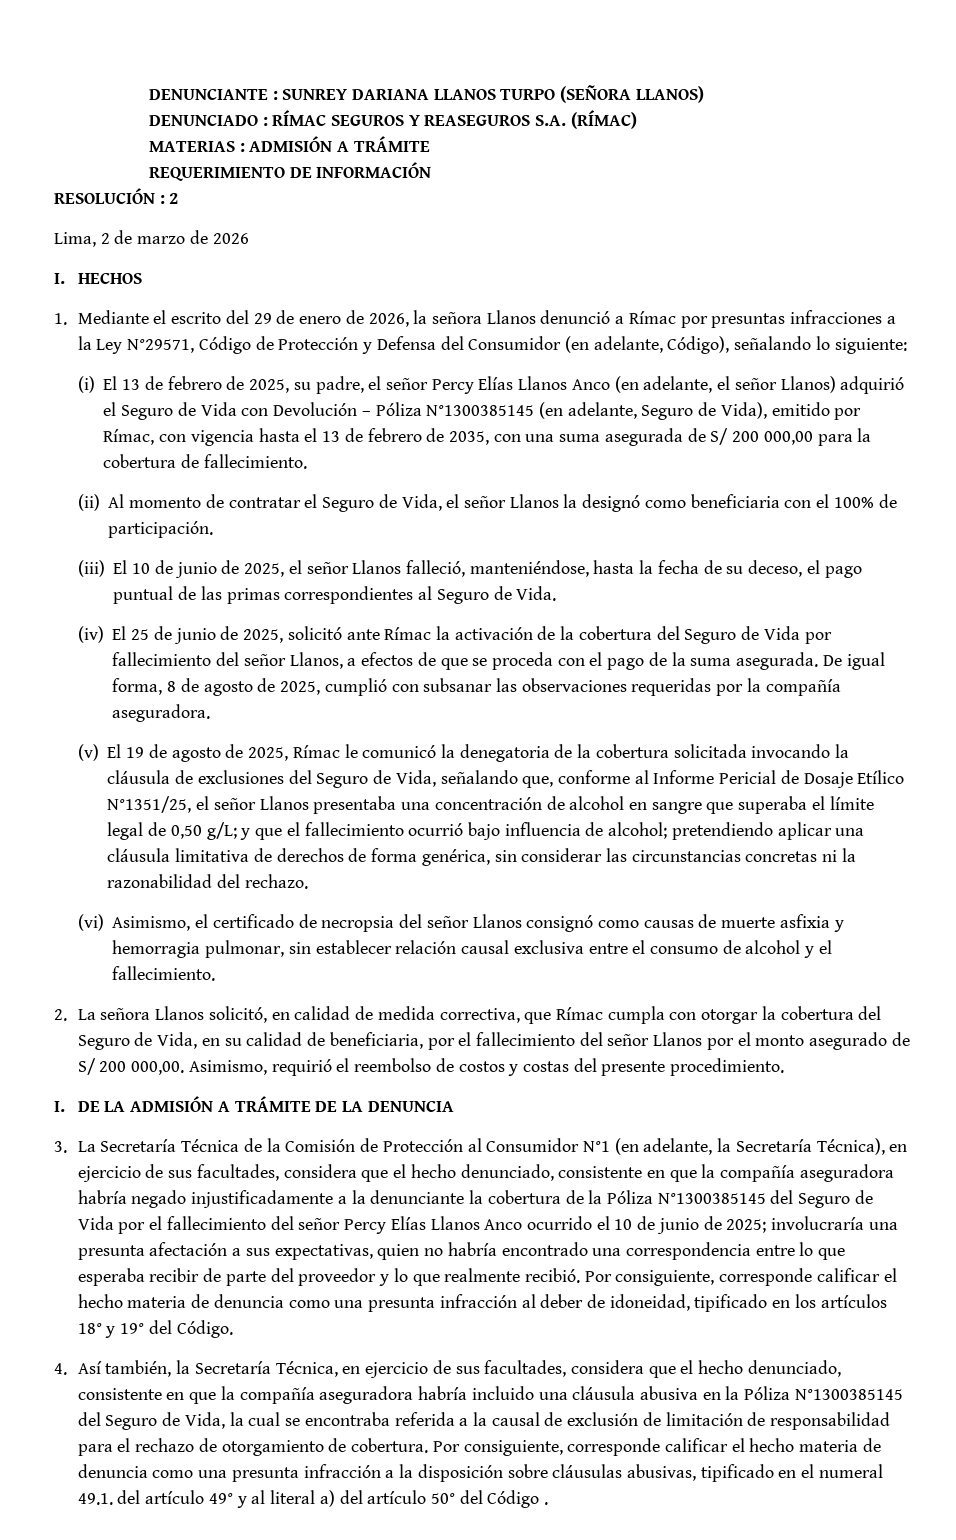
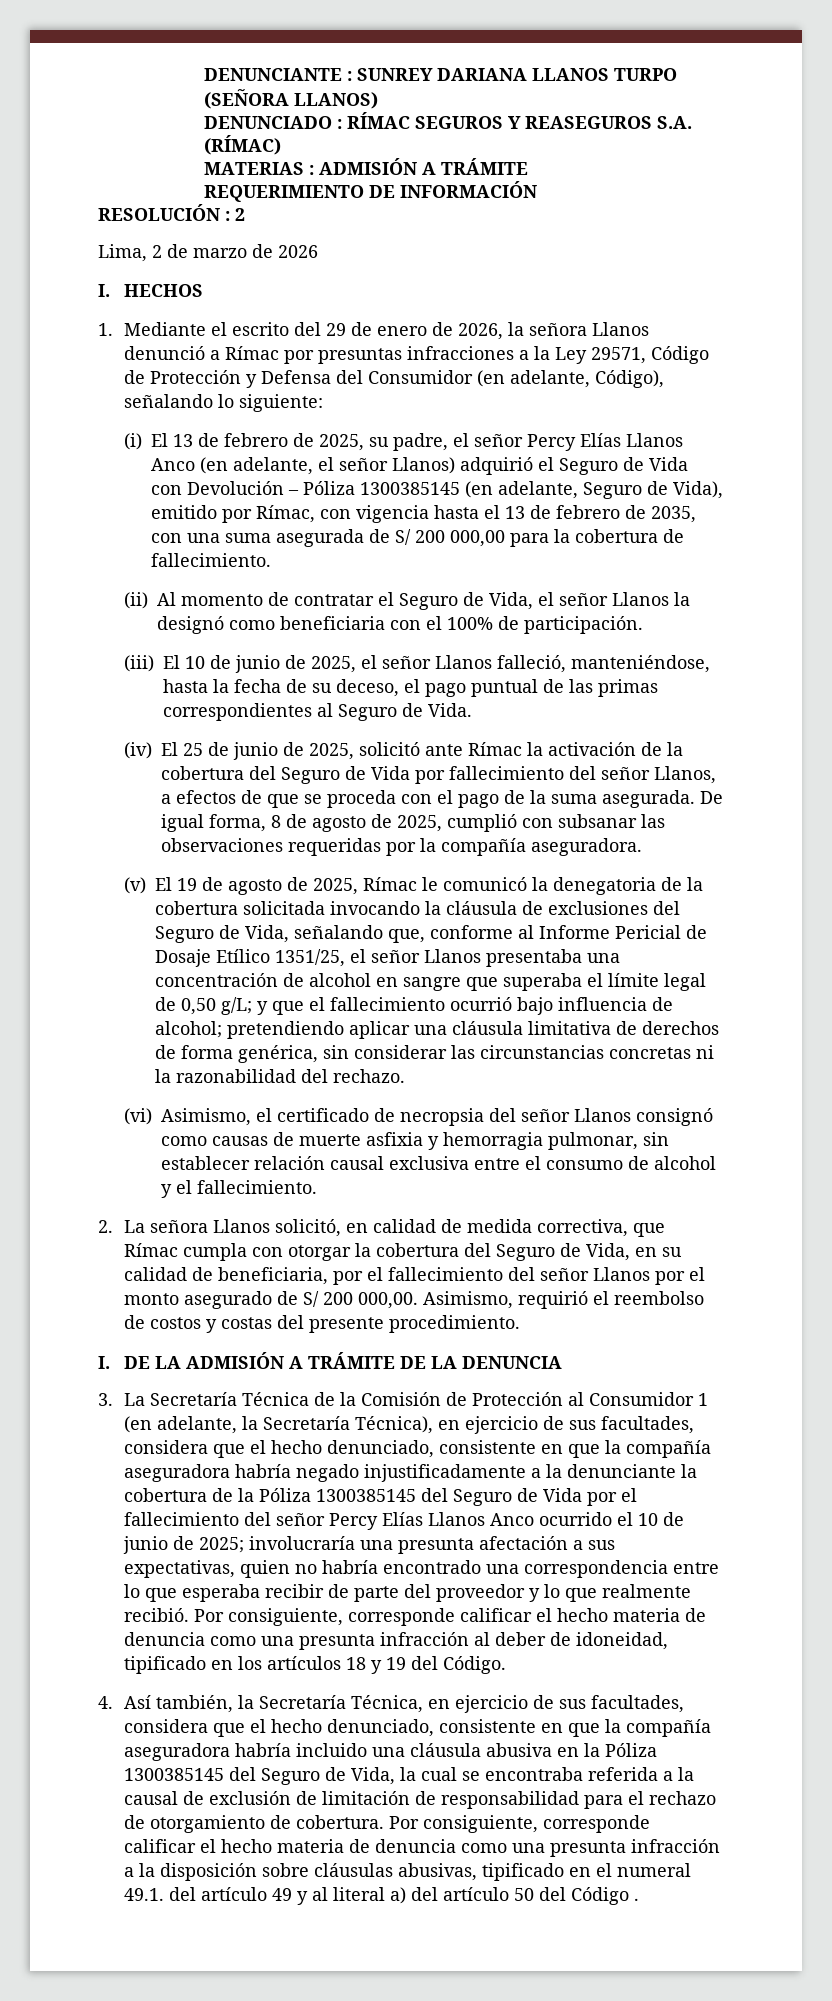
- 1. Mediante el escrito del 29 de enero de 2026, la señora Llanos denunció a Rímac por presuntas infracciones a la Ley N°29571, Código de Protección y Defensa del Consumidor (en adelante, Código), señalando lo siguiente:
+ 1. Mediante el escrito del 29 de enero de 2026, la señora Llanos denunció a Rímac por presuntas infracciones a la Ley 29571, Código de Protección y Defensa del Consumidor (en adelante, Código), señalando lo siguiente:
- (i) El 13 de febrero de 2025, su padre, el señor Percy Elías Llanos Anco (en adelante, el señor Llanos) adquirió el Seguro de Vida con Devolución – Póliza N°1300385145 (en adelante, Seguro de Vida), emitido por Rímac, con vigencia hasta el 13 de febrero de 2035, con una suma asegurada de S/ 200 000,00 para la cobertura de fallecimiento.
+ (i) El 13 de febrero de 2025, su padre, el señor Percy Elías Llanos Anco (en adelante, el señor Llanos) adquirió el Seguro de Vida con Devolución – Póliza 1300385145 (en adelante, Seguro de Vida), emitido por Rímac, con vigencia hasta el 13 de febrero de 2035, con una suma asegurada de S/ 200 000,00 para la cobertura de fallecimiento.
- (v) El 19 de agosto de 2025, Rímac le comunicó la denegatoria de la cobertura solicitada invocando la cláusula de exclusiones del Seguro de Vida, señalando que, conforme al Informe Pericial de Dosaje Etílico N°1351/25, el señor Llanos presentaba una concentración de alcohol en sangre que superaba el límite legal de 0,50 g/L;
+ (v) El 19 de agosto de 2025, Rímac le comunicó la denegatoria de la cobertura solicitada invocando la cláusula de exclusiones del Seguro de Vida, señalando que, conforme al Informe Pericial de Dosaje Etílico 1351/25, el señor Llanos presentaba una concentración de alcohol en sangre que superaba el límite legal de 0,50 g/L;
- 3. La Secretaría Técnica de la Comisión de Protección al Consumidor N°1 (en adelante, la Secretaría Técnica), en ejercicio de sus facultades, considera que el hecho denunciado, consistente en que la compañía aseguradora habría negado injustificadamente a la denunciante la cobertura de la Póliza N°1300385145 del Seguro de Vida por el fallecimiento del señor Percy Elías Llanos Anco ocurrido el 10 de junio de 2025;
+ 3. La Secretaría Técnica de la Comisión de Protección al Consumidor 1 (en adelante, la Secretaría Técnica), en ejercicio de sus facultades, considera que el hecho denunciado, consistente en que la compañía aseguradora habría negado injustificadamente a la denunciante la cobertura de la Póliza 1300385145 del Seguro de Vida por el fallecimiento del señor Percy Elías Llanos Anco ocurrido el 10 de junio de 2025;
- Por consiguiente, corresponde calificar el hecho materia de denuncia como una presunta infracción al deber de idoneidad, tipificado en los artículos 18° y 19° del Código.
+ Por consiguiente, corresponde calificar el hecho materia de denuncia como una presunta infracción al deber de idoneidad, tipificado en los artículos 18 y 19 del Código.
- 4. Así también, la Secretaría Técnica, en ejercicio de sus facultades, considera que el hecho denunciado, consistente en que la compañía aseguradora habría incluido una cláusula abusiva en la Póliza N°1300385145 del Seguro de Vida, la cual se encontraba referida a la causal de exclusión de limitación de responsabilidad para el rechazo de otorgamiento de cobertura.
+ 4. Así también, la Secretaría Técnica, en ejercicio de sus facultades, considera que el hecho denunciado, consistente en que la compañía aseguradora habría incluido una cláusula abusiva en la Póliza 1300385145 del Seguro de Vida, la cual se encontraba referida a la causal de exclusión de limitación de responsabilidad para el rechazo de otorgamiento de cobertura.
- Por consiguiente, corresponde calificar el hecho materia de denuncia como una presunta infracción a la disposición sobre cláusulas abusivas, tipificado en el numeral 49.1. del artículo 49° y al literal a) del artículo 50° del Código .
+ Por consiguiente, corresponde calificar el hecho materia de denuncia como una presunta infracción a la disposición sobre cláusulas abusivas, tipificado en el numeral 49.1. del artículo 49 y al literal a) del artículo 50 del Código .

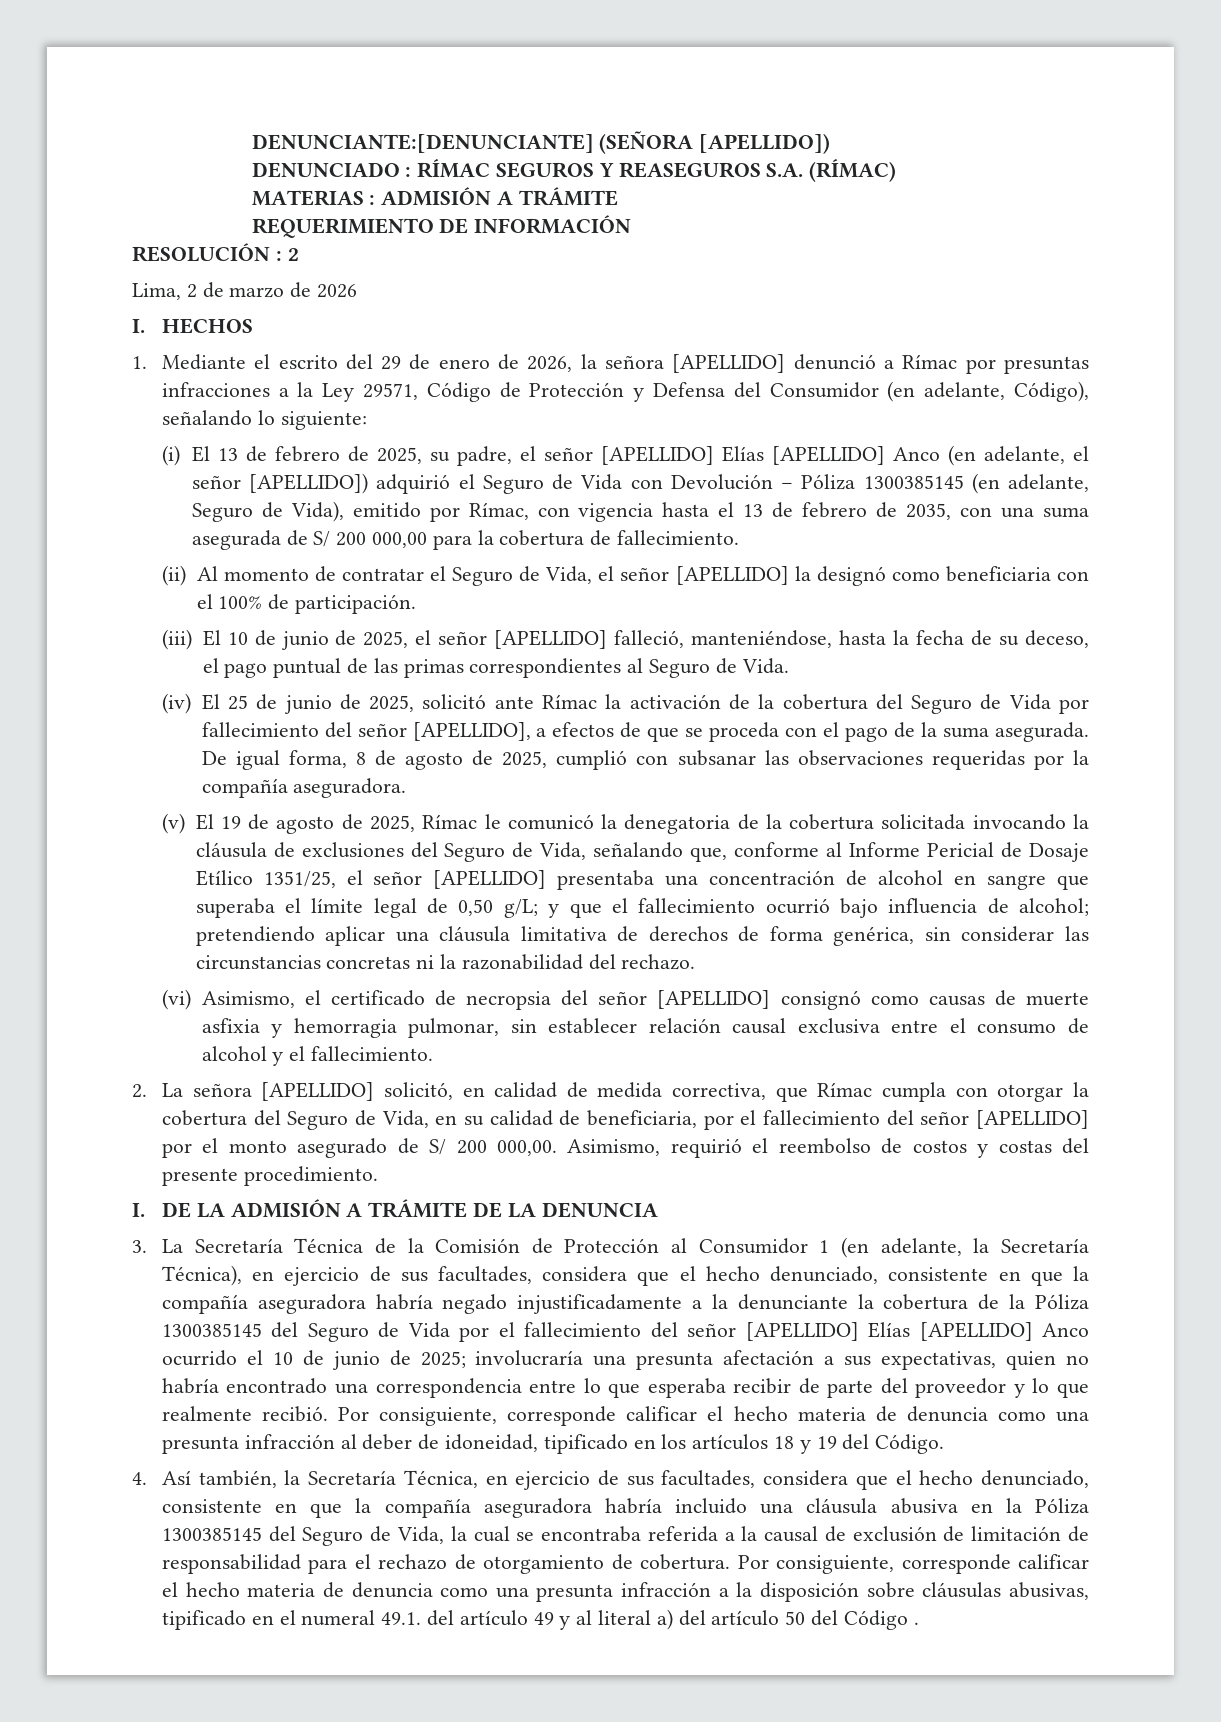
- DENUNCIANTE : SUNREY DARIANA LLANOS TURPO (SEÑORA LLANOS)
+ DENUNCIANTE:[DENUNCIANTE] (SEÑORA [APELLIDO])
- 1. Mediante el escrito del 29 de enero de 2026, la señora Llanos denunció a Rímac por presuntas infracciones a la Ley 29571, Código de Protección y Defensa del Consumidor (en adelante, Código), señalando lo siguiente:
+ 1. Mediante el escrito del 29 de enero de 2026, la señora [APELLIDO] denunció a Rímac por presuntas infracciones a la Ley 29571, Código de Protección y Defensa del Consumidor (en adelante, Código), señalando lo siguiente:
- (i) El 13 de febrero de 2025, su padre, el señor Percy Elías Llanos Anco (en adelante, el señor Llanos) adquirió el Seguro de Vida con Devolución – Póliza 1300385145 (en adelante, Seguro de Vida), emitido por Rímac, con vigencia hasta el 13 de febrero de 2035, con una suma asegurada de S/ 200 000,00 para la cobertura de fallecimiento.
+ (i) El 13 de febrero de 2025, su padre, el señor [APELLIDO] Elías [APELLIDO] Anco (en adelante, el señor [APELLIDO]) adquirió el Seguro de Vida con Devolución – Póliza 1300385145 (en adelante, Seguro de Vida), emitido por Rímac, con vigencia hasta el 13 de febrero de 2035, con una suma asegurada de S/ 200 000,00 para la cobertura de fallecimiento.
- (ii) Al momento de contratar el Seguro de Vida, el señor Llanos la designó como beneficiaria con el 100% de participación.
+ (ii) Al momento de contratar el Seguro de Vida, el señor [APELLIDO] la designó como beneficiaria con el 100% de participación.
- (iii) El 10 de junio de 2025, el señor Llanos falleció, manteniéndose, hasta la fecha de su deceso, el pago puntual de las primas correspondientes al Seguro de Vida.
+ (iii) El 10 de junio de 2025, el señor [APELLIDO] falleció, manteniéndose, hasta la fecha de su deceso, el pago puntual de las primas correspondientes al Seguro de Vida.
- (iv) El 25 de junio de 2025, solicitó ante Rímac la activación de la cobertura del Seguro de Vida por fallecimiento del señor Llanos, a efectos de que se proceda con el pago de la suma asegurada.
+ (iv) El 25 de junio de 2025, solicitó ante Rímac la activación de la cobertura del Seguro de Vida por fallecimiento del señor [APELLIDO], a efectos de que se proceda con el pago de la suma asegurada.
- (v) El 19 de agosto de 2025, Rímac le comunicó la denegatoria de la cobertura solicitada invocando la cláusula de exclusiones del Seguro de Vida, señalando que, conforme al Informe Pericial de Dosaje Etílico 1351/25, el señor Llanos presentaba una concentración de alcohol en sangre que superaba el límite legal de 0,50 g/L;
+ (v) El 19 de agosto de 2025, Rímac le comunicó la denegatoria de la cobertura solicitada invocando la cláusula de exclusiones del Seguro de Vida, señalando que, conforme al Informe Pericial de Dosaje Etílico 1351/25, el señor [APELLIDO] presentaba una concentración de alcohol en sangre que superaba el límite legal de 0,50 g/L;
- (vi) Asimismo, el certificado de necropsia del señor Llanos consignó como causas de muerte asfixia y hemorragia pulmonar, sin establecer relación causal exclusiva entre el consumo de alcohol y el fallecimiento.
+ (vi) Asimismo, el certificado de necropsia del señor [APELLIDO] consignó como causas de muerte asfixia y hemorragia pulmonar, sin establecer relación causal exclusiva entre el consumo de alcohol y el fallecimiento.
- 2. La señora Llanos solicitó, en calidad de medida correctiva, que Rímac cumpla con otorgar la cobertura del Seguro de Vida, en su calidad de beneficiaria, por el fallecimiento del señor Llanos por el monto asegurado de S/ 200 000,00.
+ 2. La señora [APELLIDO] solicitó, en calidad de medida correctiva, que Rímac cumpla con otorgar la cobertura del Seguro de Vida, en su calidad de beneficiaria, por el fallecimiento del señor [APELLIDO] por el monto asegurado de S/ 200 000,00.
- 3. La Secretaría Técnica de la Comisión de Protección al Consumidor 1 (en adelante, la Secretaría Técnica), en ejercicio de sus facultades, considera que el hecho denunciado, consistente en que la compañía aseguradora habría negado injustificadamente a la denunciante la cobertura de la Póliza 1300385145 del Seguro de Vida por el fallecimiento del señor Percy Elías Llanos Anco ocurrido el 10 de junio de 2025;
+ 3. La Secretaría Técnica de la Comisión de Protección al Consumidor 1 (en adelante, la Secretaría Técnica), en ejercicio de sus facultades, considera que el hecho denunciado, consistente en que la compañía aseguradora habría negado injustificadamente a la denunciante la cobertura de la Póliza 1300385145 del Seguro de Vida por el fallecimiento del señor [APELLIDO] Elías [APELLIDO] Anco ocurrido el 10 de junio de 2025;

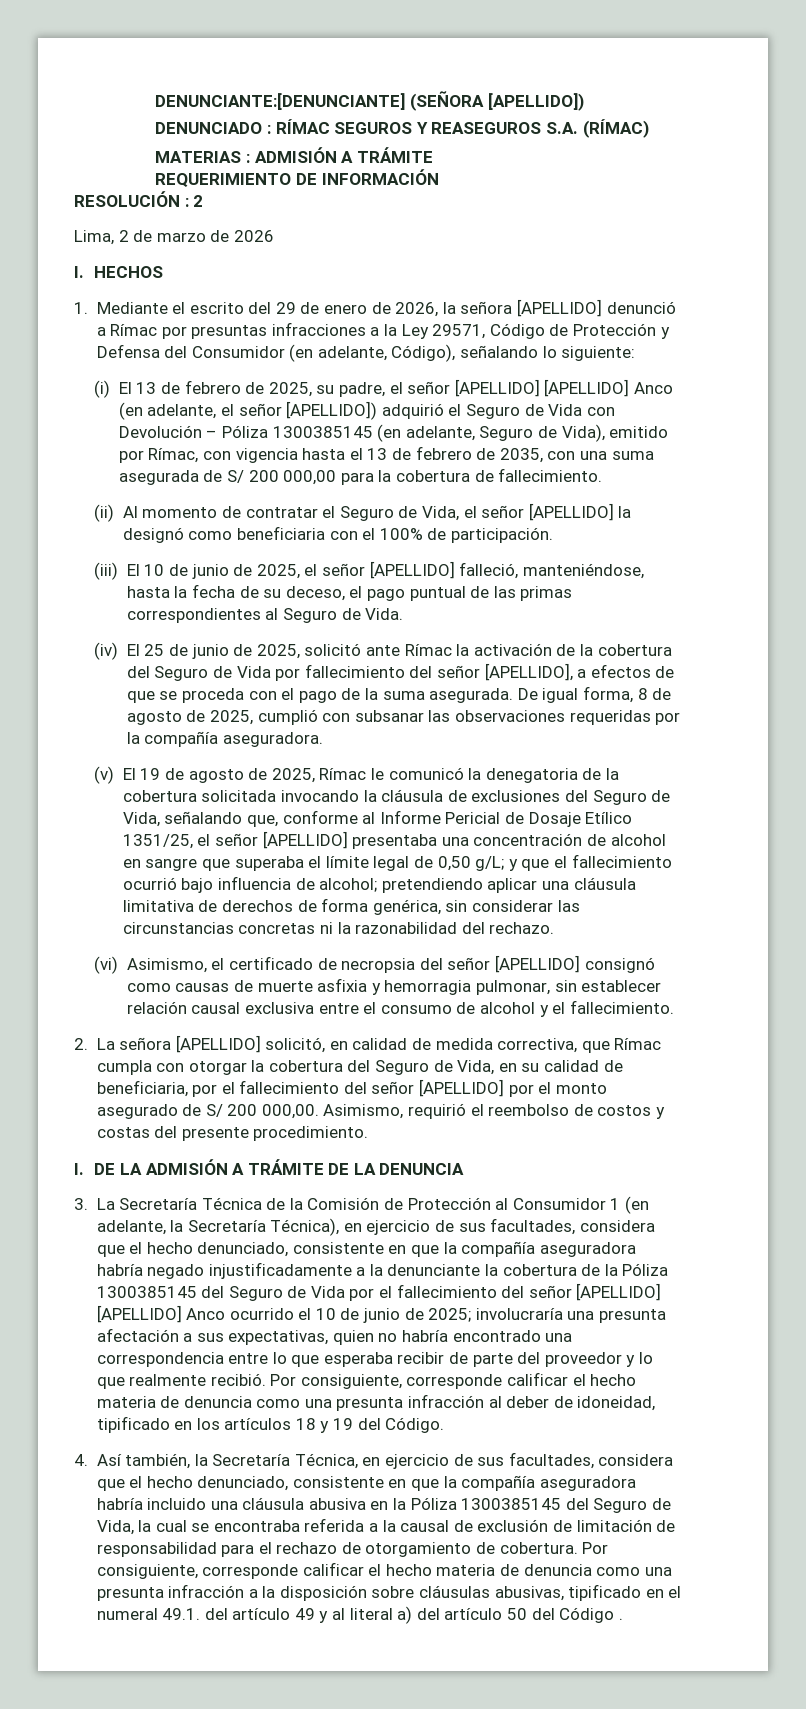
- (i) El 13 de febrero de 2025, su padre, el señor [APELLIDO] Elías [APELLIDO] Anco (en adelante, el señor [APELLIDO]) adquirió el Seguro de Vida con Devolución – Póliza 1300385145 (en adelante, Seguro de Vida), emitido por Rímac, con vigencia hasta el 13 de febrero de 2035, con una suma asegurada de S/ 200 000,00 para la cobertura de fallecimiento.
+ (i) El 13 de febrero de 2025, su padre, el señor [APELLIDO] [APELLIDO] Anco (en adelante, el señor [APELLIDO]) adquirió el Seguro de Vida con Devolución – Póliza 1300385145 (en adelante, Seguro de Vida), emitido por Rímac, con vigencia hasta el 13 de febrero de 2035, con una suma asegurada de S/ 200 000,00 para la cobertura de fallecimiento.
- 3. La Secretaría Técnica de la Comisión de Protección al Consumidor 1 (en adelante, la Secretaría Técnica), en ejercicio de sus facultades, considera que el hecho denunciado, consistente en que la compañía aseguradora habría negado injustificadamente a la denunciante la cobertura de la Póliza 1300385145 del Seguro de Vida por el fallecimiento del señor [APELLIDO] Elías [APELLIDO] Anco ocurrido el 10 de junio de 2025;
+ 3. La Secretaría Técnica de la Comisión de Protección al Consumidor 1 (en adelante, la Secretaría Técnica), en ejercicio de sus facultades, considera que el hecho denunciado, consistente en que la compañía aseguradora habría negado injustificadamente a la denunciante la cobertura de la Póliza 1300385145 del Seguro de Vida por el fallecimiento del señor [APELLIDO] [APELLIDO] Anco ocurrido el 10 de junio de 2025;

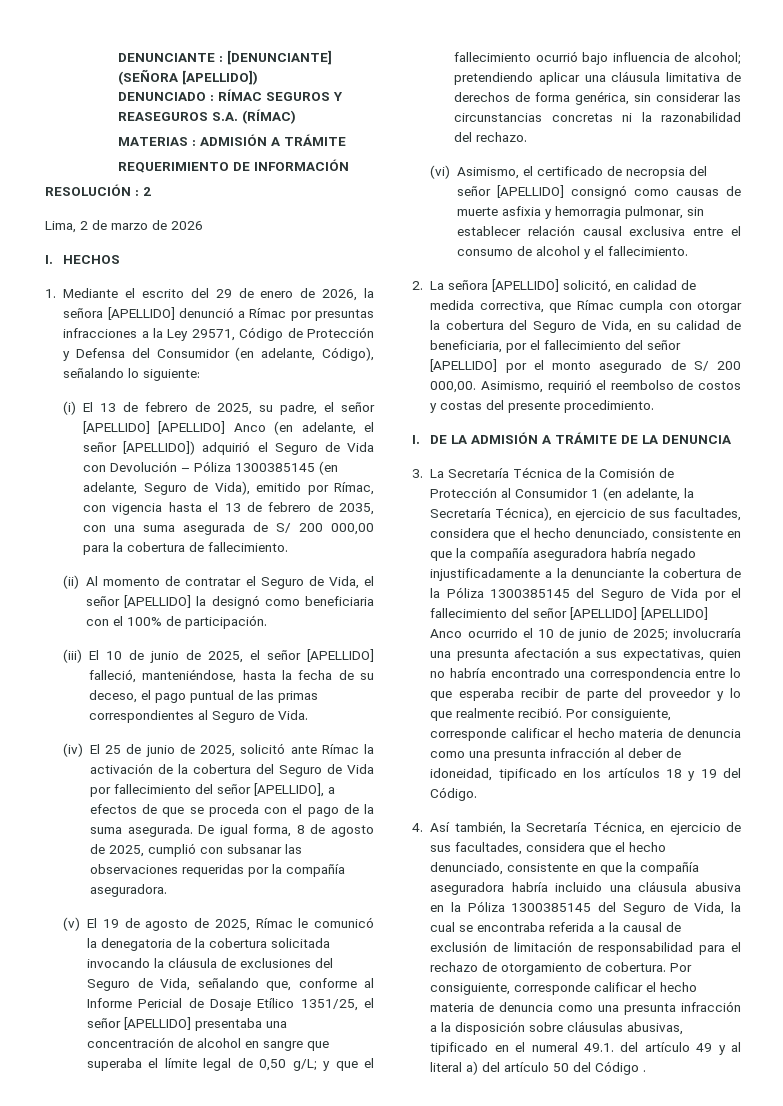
- DENUNCIANTE:[DENUNCIANTE] (SEÑORA [APELLIDO])
+ DENUNCIANTE : [DENUNCIANTE] (SEÑORA [APELLIDO])

